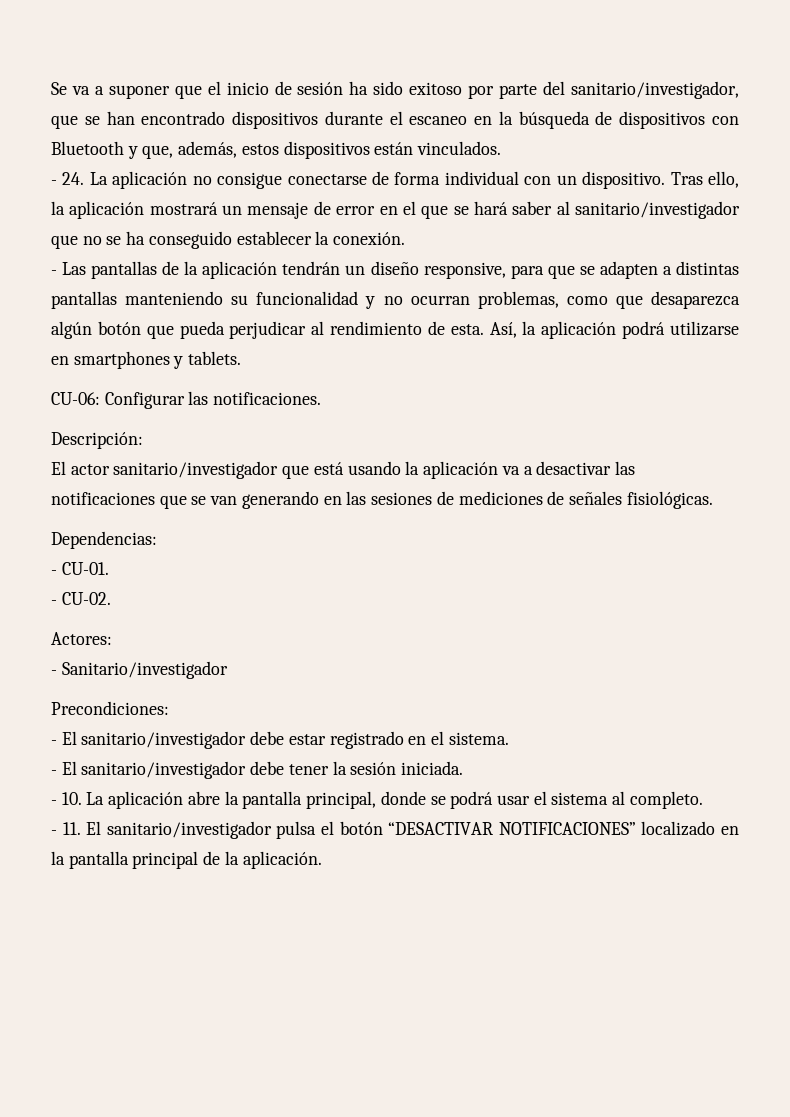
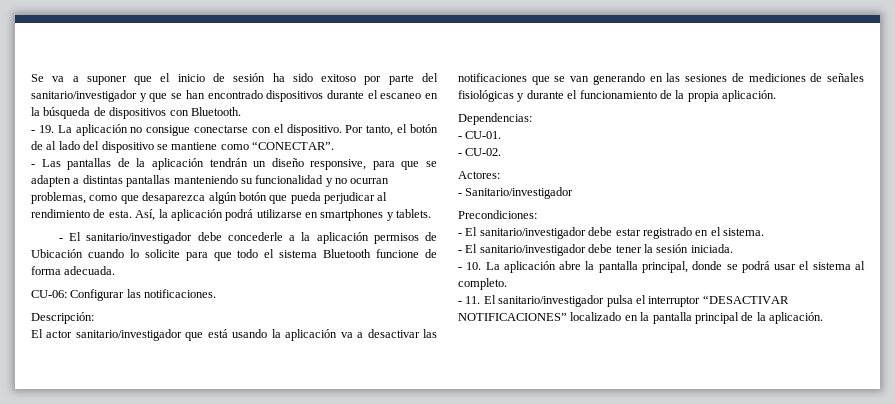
- Se va a suponer que el inicio de sesión ha sido exitoso por parte del sanitario/investigador, que se han encontrado dispositivos durante el escaneo en la búsqueda de dispositivos con Bluetooth y que, además, estos dispositivos están vinculados.
- - 24. La aplicación no consigue conectarse de forma individual con un dispositivo. Tras ello, la aplicación mostrará un mensaje de error en el que se hará saber al sanitario/investigador que no se ha conseguido establecer la conexión.
+ Se va a suponer que el inicio de sesión ha sido exitoso por parte del sanitario/investigador y que se han encontrado dispositivos durante el escaneo en la búsqueda de dispositivos con Bluetooth.
+ - 19. La aplicación no consigue conectarse con el dispositivo. Por tanto, el botón de al lado del dispositivo se mantiene como “CONECTAR”.
+ - El sanitario/investigador debe concederle a la aplicación permisos de Ubicación cuando lo solicite para que todo el sistema Bluetooth funcione de forma adecuada.
- El actor sanitario/investigador que está usando la aplicación va a desactivar las notificaciones que se van generando en las sesiones de mediciones de señales fisiológicas.
+ El actor sanitario/investigador que está usando la aplicación va a desactivar las notificaciones que se van generando en las sesiones de mediciones de señales fisiológicas y durante el funcionamiento de la propia aplicación.
- - 11. El sanitario/investigador pulsa el botón “DESACTIVAR NOTIFICACIONES” localizado en la pantalla principal de la aplicación.
+ - 11. El sanitario/investigador pulsa el interruptor “DESACTIVAR NOTIFICACIONES” localizado en la pantalla principal de la aplicación.

